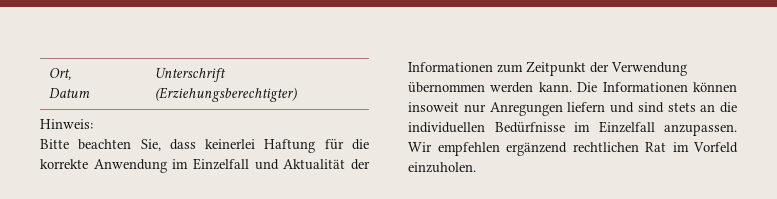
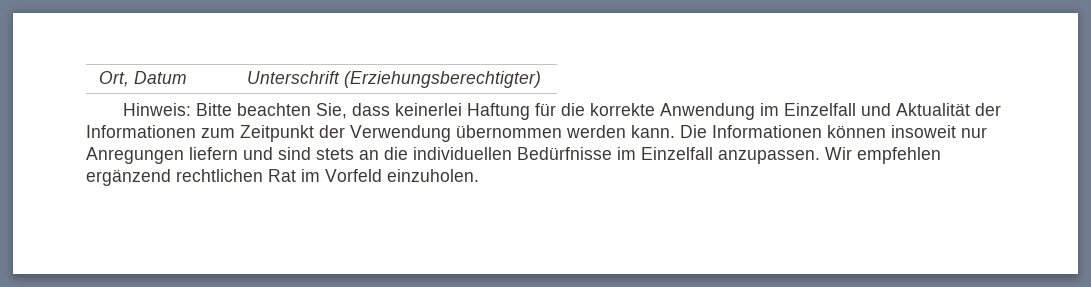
- Hinweis:
- Bitte beachten Sie, dass keinerlei Haftung für die korrekte Anwendung im Einzelfall und Aktualität der Informationen zum Zeitpunkt der Verwendung übernommen werden kann.
+ Hinweis: Bitte beachten Sie, dass keinerlei Haftung für die korrekte Anwendung im Einzelfall und Aktualität der Informationen zum Zeitpunkt der Verwendung übernommen werden kann.

